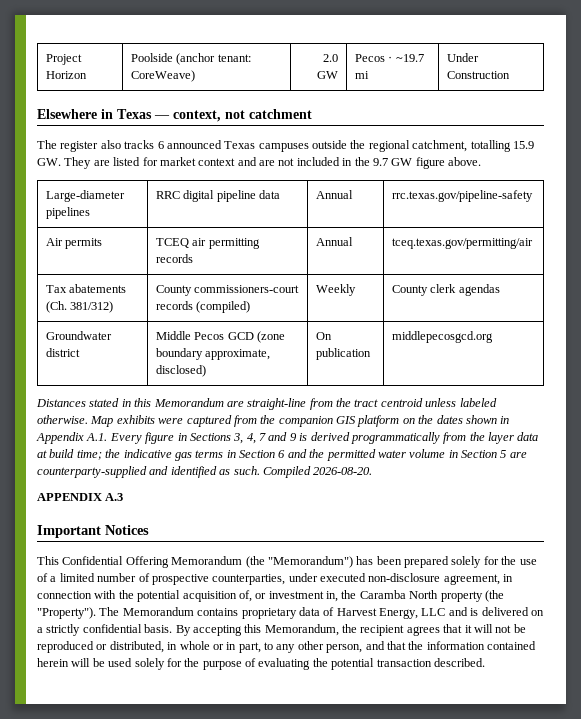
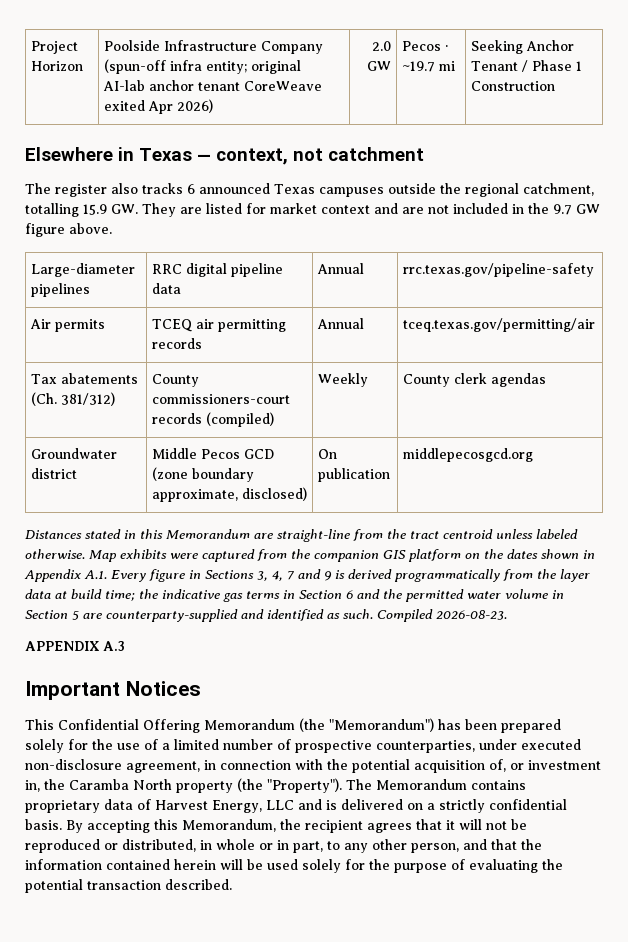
- Project Horizon | Poolside (anchor tenant: CoreWeave) | 2.0 GW | Pecos · ~19.7 mi | Under Construction
+ Project Horizon | Poolside Infrastructure Company (spun-off infra entity; original AI-lab anchor tenant CoreWeave exited Apr 2026) | 2.0 GW | Pecos · ~19.7 mi | Seeking Anchor Tenant / Phase 1 Construction
- Compiled 2026-08-20.
+ Compiled 2026-08-23.

